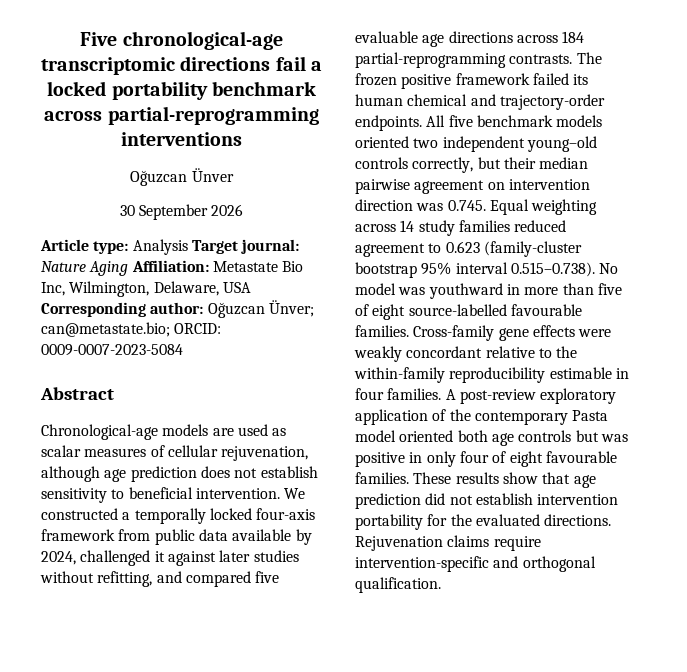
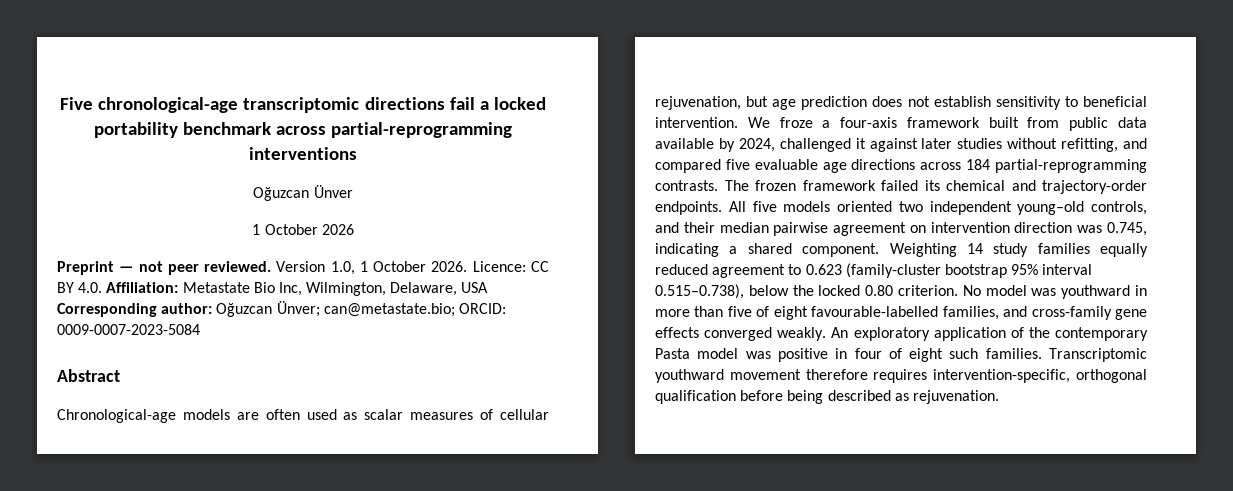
- 30 September 2026
+ 1 October 2026
- Article type: Analysis Target journal: Nature Aging Affiliation: Metastate Bio Inc, Wilmington, Delaware, USA Corresponding author: Oğuzcan Ünver; can@metastate.bio; ORCID: 0009-0007-2023-5084
+ Preprint — not peer reviewed. Version 1.0, 1 October 2026. Licence: CC BY 4.0. Affiliation: Metastate Bio Inc, Wilmington, Delaware, USA Corresponding author: Oğuzcan Ünver; can@metastate.bio; ORCID: 0009-0007-2023-5084
- Chronological-age models are used as scalar measures of cellular rejuvenation, although age prediction does not establish sensitivity to beneficial intervention.
+ Chronological-age models are often used as scalar measures of cellular rejuvenation, but age prediction does not establish sensitivity to beneficial intervention.
- We constructed a temporally locked four-axis framework from public data available by 2024, challenged it against later studies without refitting, and compared five evaluable age directions across 184 partial-reprogramming contrasts.
+ We froze a four-axis framework built from public data available by 2024, challenged it against later studies without refitting, and compared five evaluable age directions across 184 partial-reprogramming contrasts.
- The frozen positive framework failed its human chemical and trajectory-order endpoints.
+ The frozen framework failed its chemical and trajectory-order endpoints.
- All five benchmark models oriented two independent young–old controls correctly, but their median pairwise agreement on intervention direction was 0.745. Equal weighting across 14 study families reduced agreement to 0.623 (family-cluster bootstrap 95% interval 0.515–0.738). No model was youthward in more than five of eight source-labelled favourable families. Cross-family gene effects were weakly concordant relative to the within-family reproducibility estimable in four families. A post-review exploratory application of the contemporary Pasta model oriented both age controls but was positive in only four of eight favourable families. These results show that age prediction did not establish intervention portability for the evaluated directions. Rejuvenation claims require intervention-specific and orthogonal qualification.
+ All five models oriented two independent young–old controls, and their median pairwise agreement on intervention direction was 0.745, indicating a shared component. Weighting 14 study families equally reduced agreement to 0.623 (family-cluster bootstrap 95% interval 0.515–0.738), below the locked 0.80 criterion. No model was youthward in more than five of eight favourable-labelled families, and cross-family gene effects converged weakly. An exploratory application of the contemporary Pasta model was positive in four of eight such families. Transcriptomic youthward movement therefore requires intervention-specific, orthogonal qualification before being described as rejuvenation.

